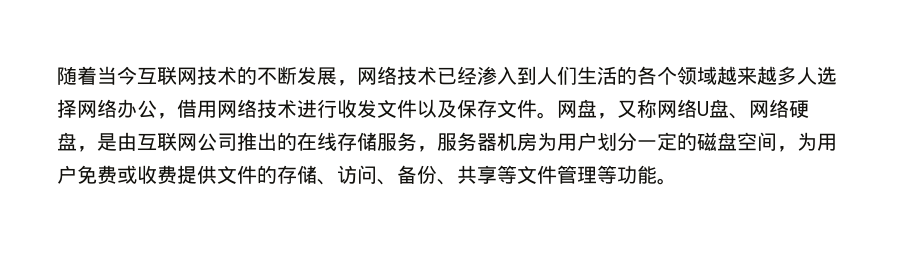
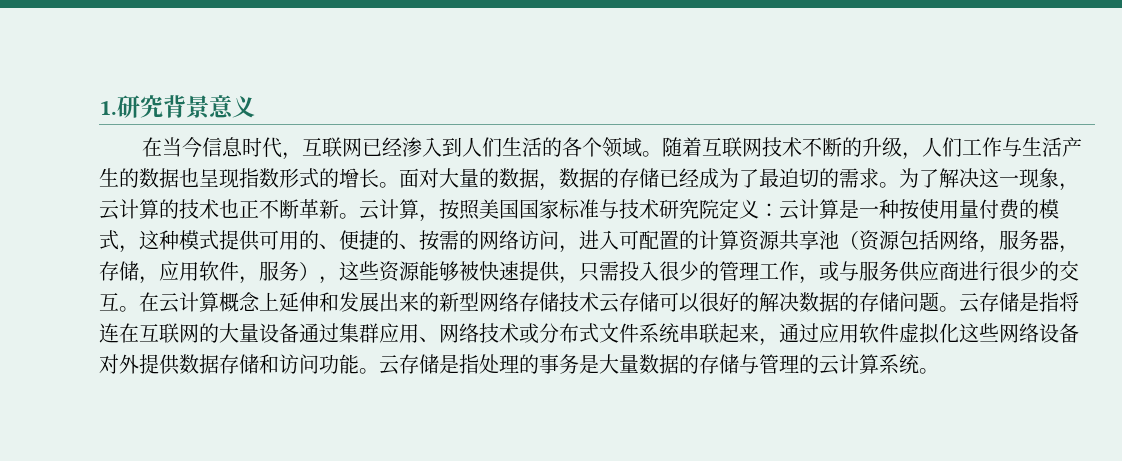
- 随着当今互联网技术的不断发展，网络技术已经渗入到人们生活的各个领域越来越多人选择网络办公，借用网络技术进行收发文件以及保存文件。网盘，又称网络U盘、网络硬盘，是由互联网公司推出的在线存储服务，服务器机房为用户划分一定的磁盘空间，为用户免费或收费提供文件的存储、访问、备份、共享等文件管理等功能。
+ 1.研究背景意义
+ 在当今信息时代，互联网已经渗入到人们生活的各个领域。随着互联网技术不断的升级，人们工作与生活产生的数据也呈现指数形式的增长。面对大量的数据，数据的存储已经成为了最迫切的需求。为了解决这一现象，云计算的技术也正不断革新。云计算，按照美国国家标准与技术研究院定义：云计算是一种按使用量付费的模式，这种模式提供可用的、便捷的、按需的网络访问，进入可配置的计算资源共享池（资源包括网络，服务器，存储，应用软件，服务），这些资源能够被快速提供，只需投入很少的管理工作，或与服务供应商进行很少的交互。在云计算概念上延伸和发展出来的新型网络存储技术云存储可以很好的解决数据的存储问题。云存储是指将连在互联网的大量设备通过集群应用、网络技术或分布式文件系统串联起来，通过应用软件虚拟化这些网络设备对外提供数据存储和访问功能。云存储是指处理的事务是大量数据的存储与管理的云计算系统。

